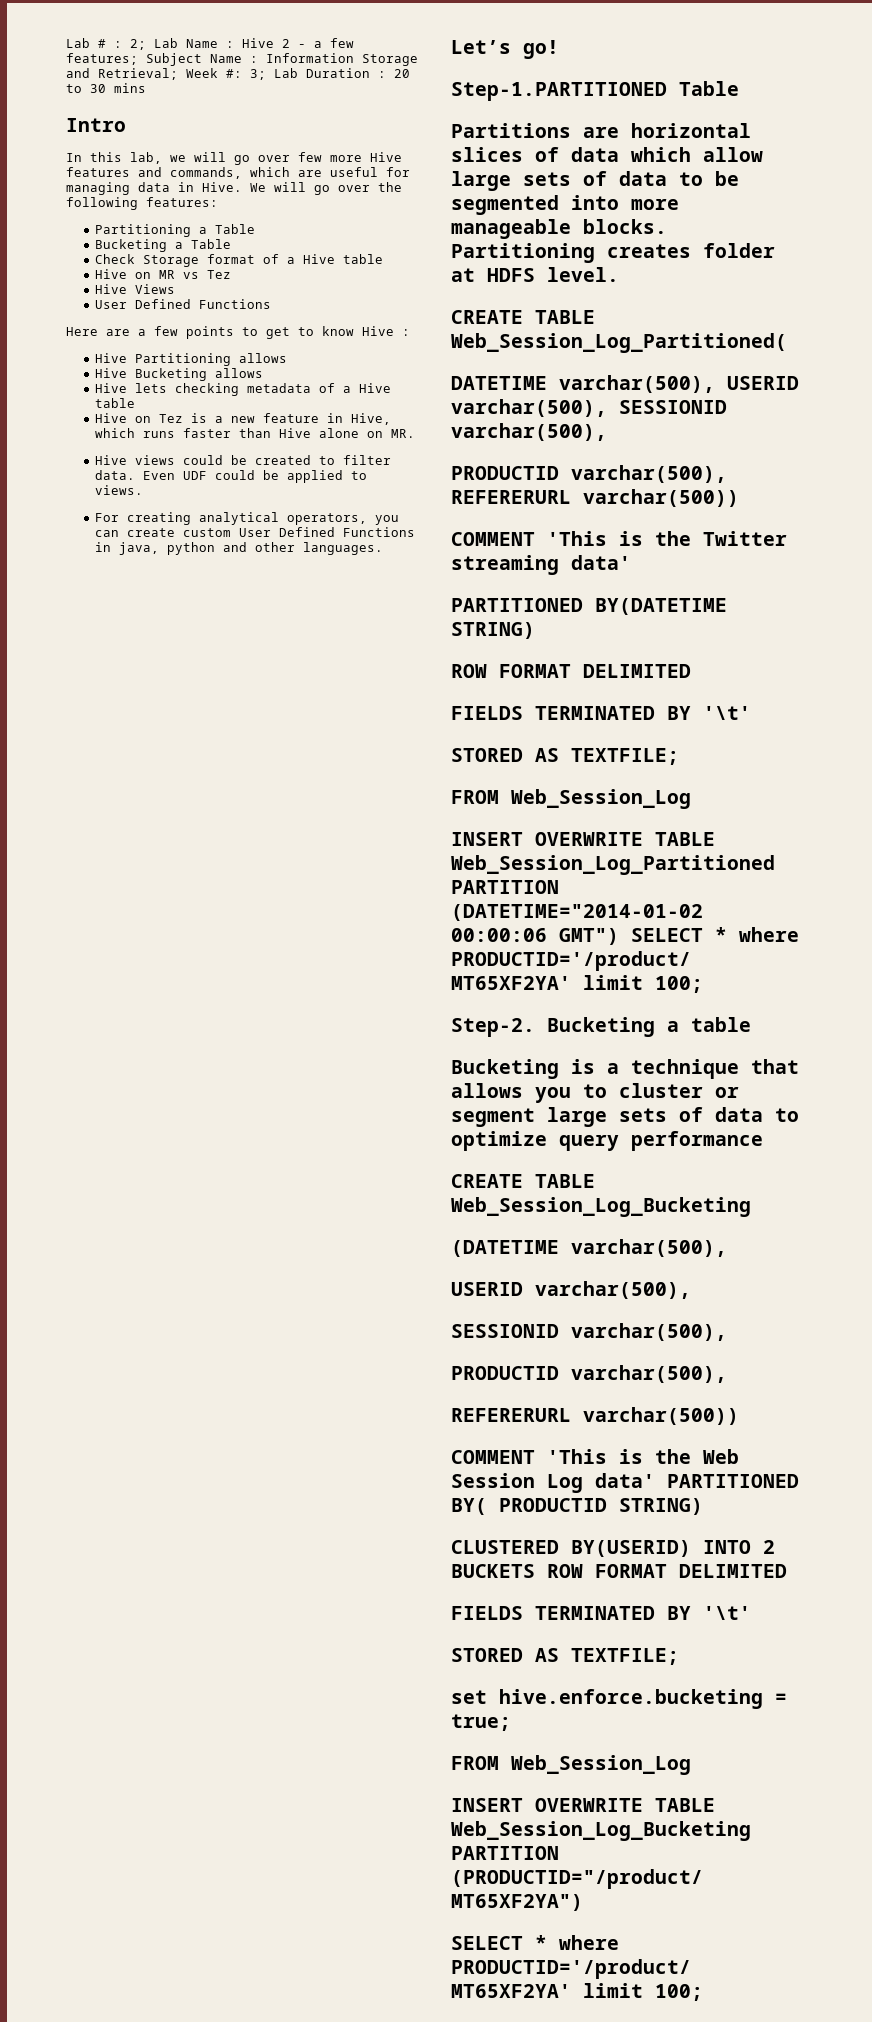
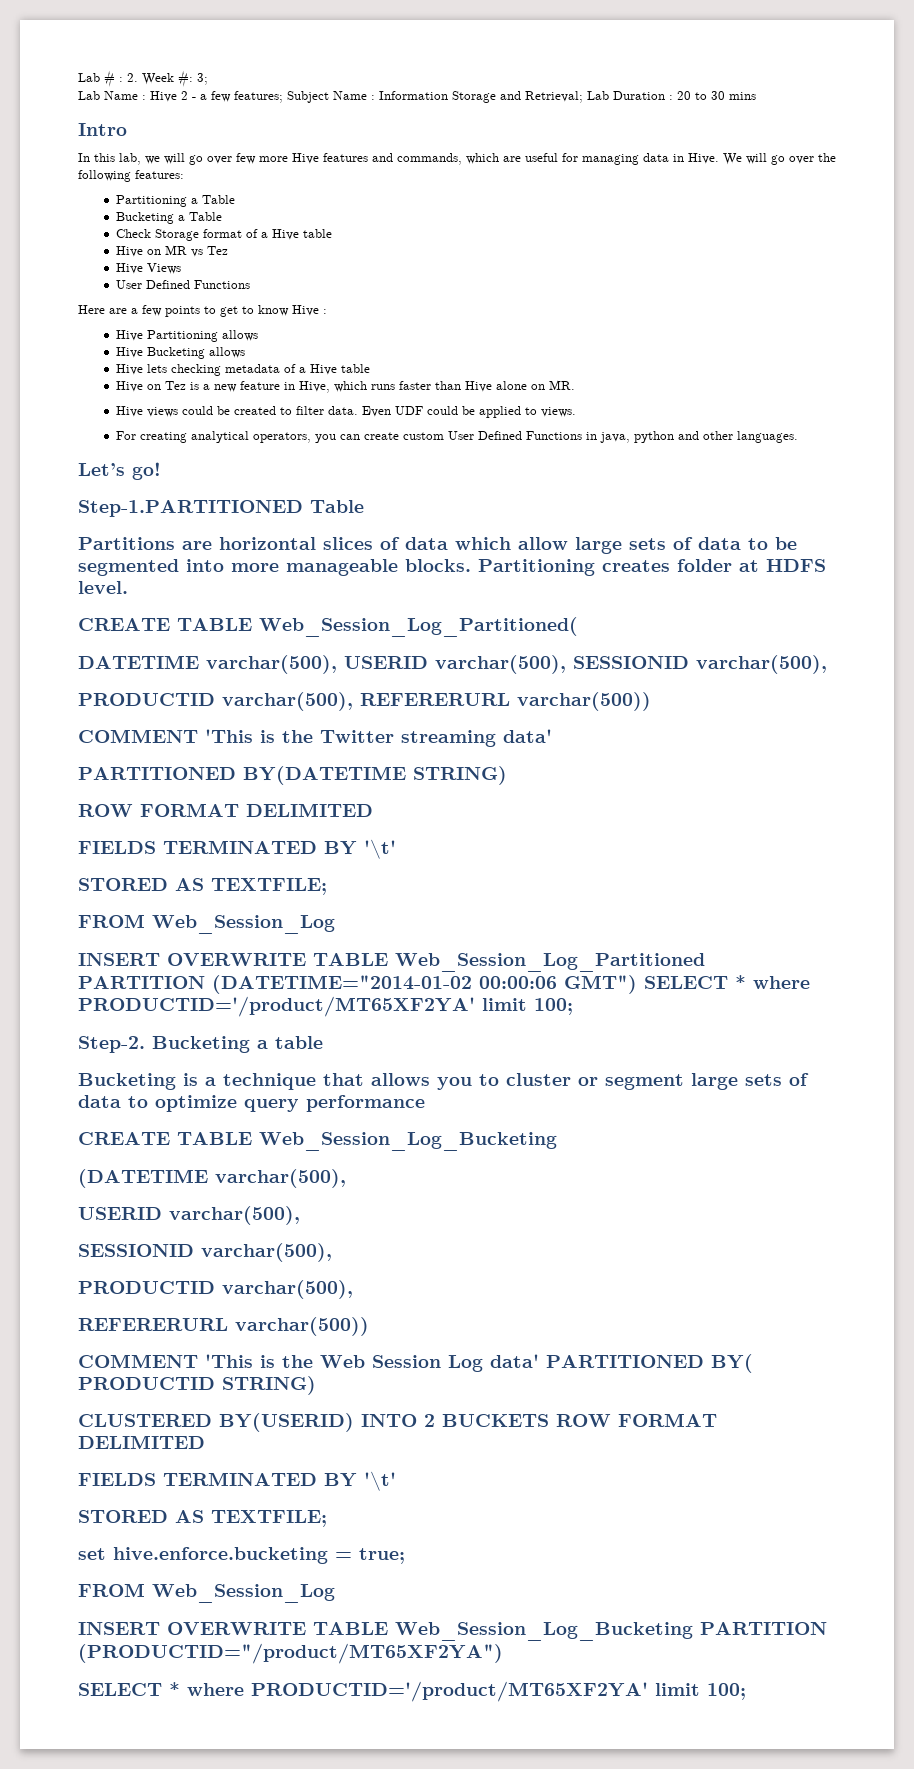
- Lab # : 2; Lab Name : Hive 2 - a few features; Subject Name : Information Storage and Retrieval; Week #: 3; Lab Duration : 20 to 30 mins
+ Lab # : 2. Week #: 3;
+ Lab Name : Hive 2 - a few features; Subject Name : Information Storage and Retrieval; Lab Duration : 20 to 30 mins

